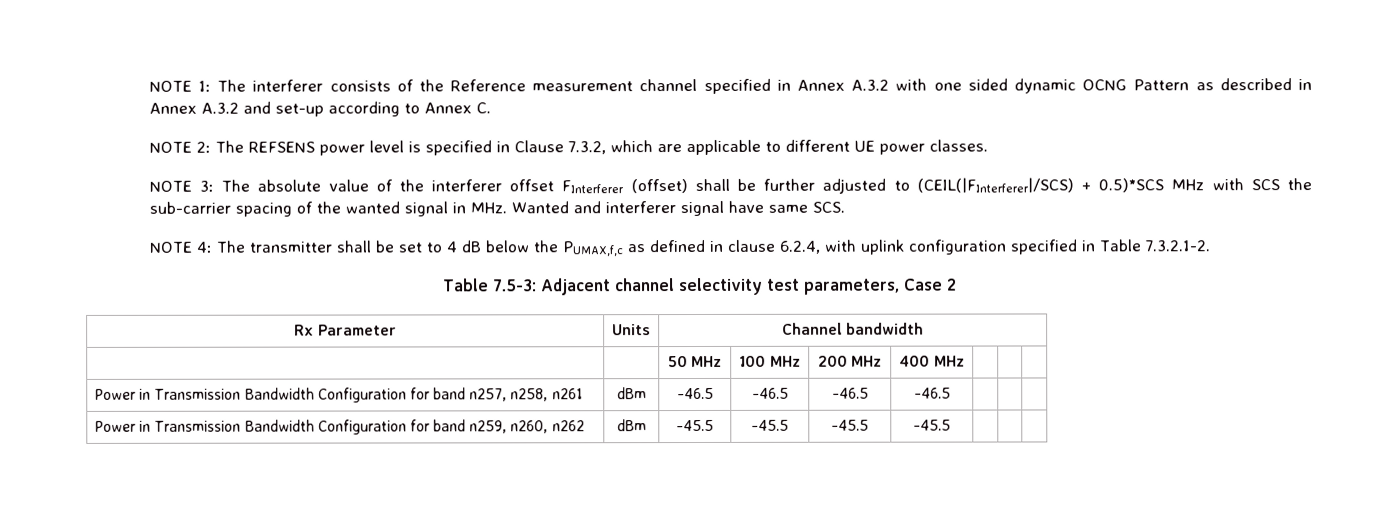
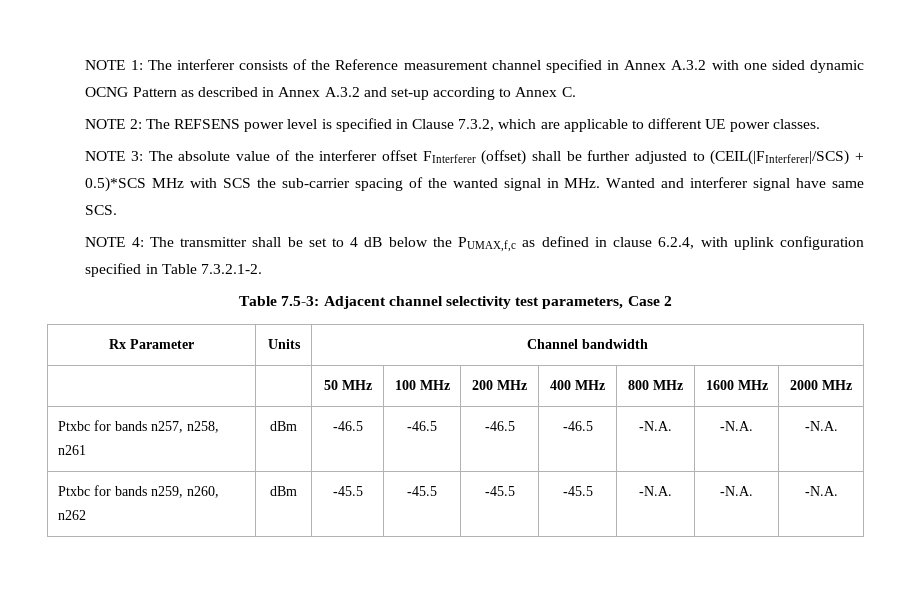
- | | 50 MHz | 100 MHz | 200 MHz | 400 MHz | | |
- Power in Transmission Bandwidth Configuration for band n257, n258, n261 | dBm | -46.5 | -46.5 | -46.5 | -46.5 | | |
- Power in Transmission Bandwidth Configuration for band n259, n260, n262 | dBm | -45.5 | -45.5 | -45.5 | -45.5 | | |
+ | | 50 MHz | 100 MHz | 200 MHz | 400 MHz | 800 MHz | 1600 MHz | 2000 MHz
+ Ptxbc for bands n257, n258, n261 | dBm | -46.5 | -46.5 | -46.5 | -46.5 | -N.A. | -N.A. | -N.A.
+ Ptxbc for bands n259, n260, n262 | dBm | -45.5 | -45.5 | -45.5 | -45.5 | -N.A. | -N.A. | -N.A.

